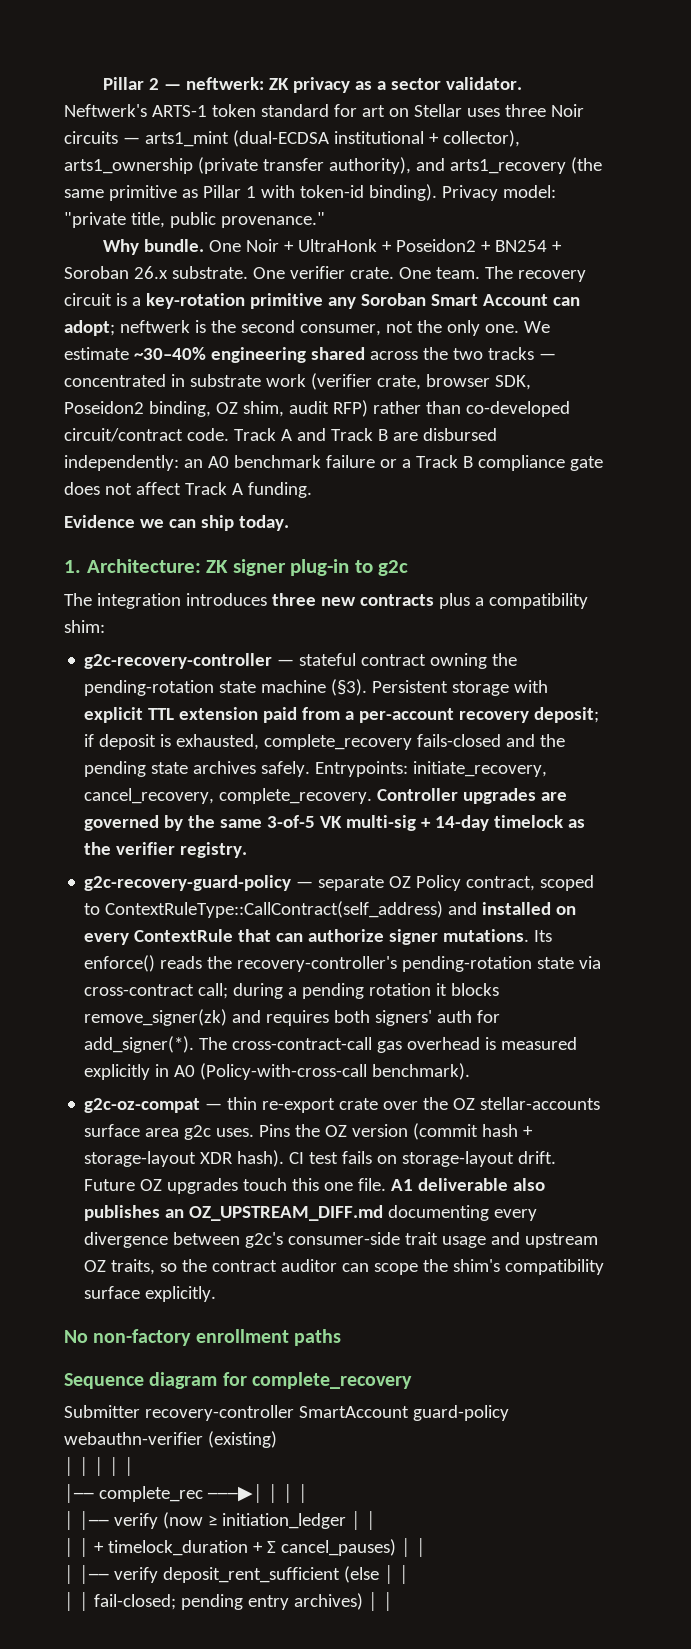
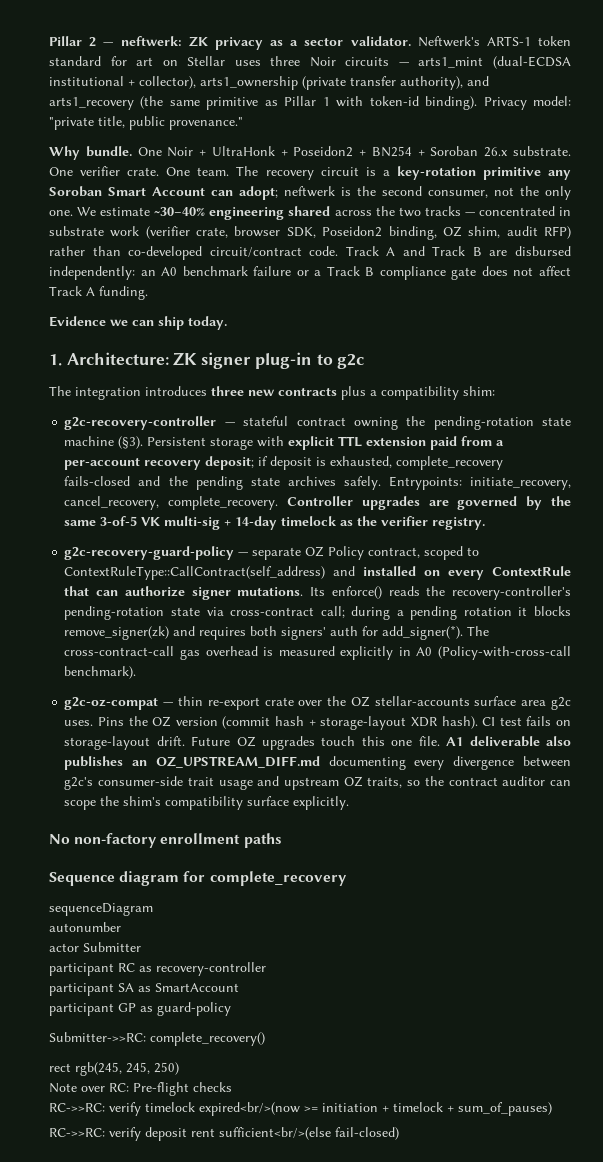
- Submitter recovery-controller SmartAccount guard-policy webauthn-verifier (existing)
- │ │ │ │ │
- │── complete_rec ───▶│ │ │ │
- │ │── verify (now ≥ initiation_ledger │ │
- │ │ + timelock_duration + Σ cancel_pauses) │ │
- │ │── verify deposit_rent_sufficient (else │ │
- │ │ fail-closed; pending entry archives) │ │
+ sequenceDiagram
+ autonumber
+ actor Submitter
+ participant RC as recovery-controller
+ participant SA as SmartAccount
+ participant GP as guard-policy
+ Submitter->>RC: complete_recovery()
+ rect rgb(245, 245, 250)
+ Note over RC: Pre-flight checks
+ RC->>RC: verify timelock expired<br/>(now >= initiation + timelock + sum_of_pauses)
+ RC->>RC: verify deposit rent sufficient<br/>(else fail-closed)

